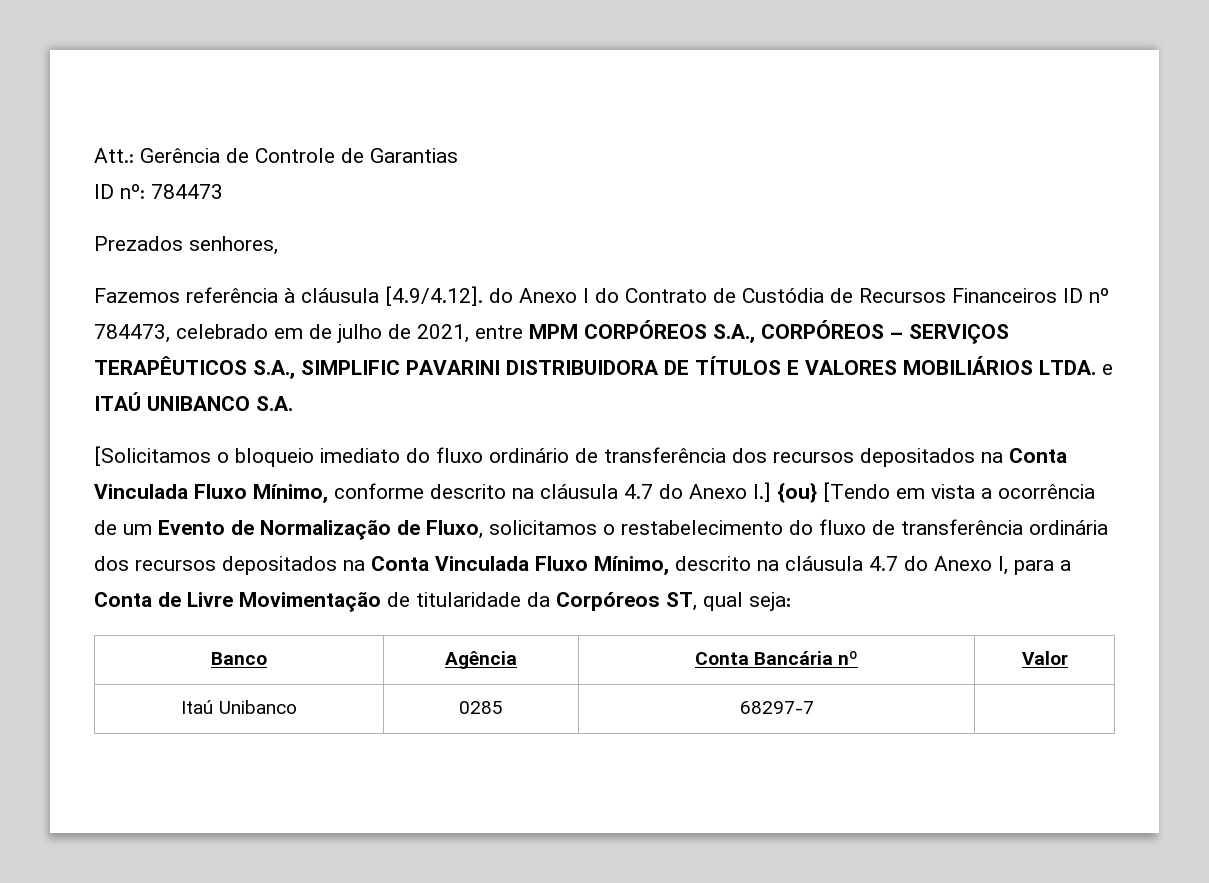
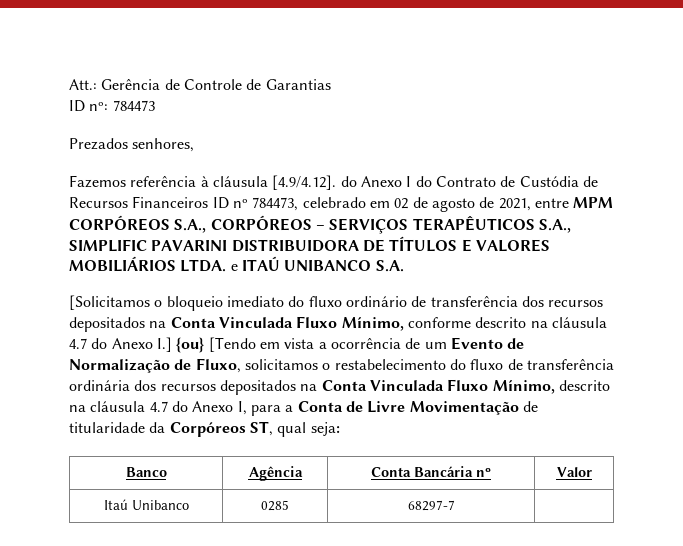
- Fazemos referência à cláusula [4.9/4.12]. do Anexo I do Contrato de Custódia de Recursos Financeiros ID nº 784473, celebrado em de julho de 2021, entre MPM CORPÓREOS S.A., CORPÓREOS – SERVIÇOS TERAPÊUTICOS S.A., SIMPLIFIC PAVARINI DISTRIBUIDORA DE TÍTULOS E VALORES MOBILIÁRIOS LTDA. e ITAÚ UNIBANCO S.A.
+ Fazemos referência à cláusula [4.9/4.12]. do Anexo I do Contrato de Custódia de Recursos Financeiros ID nº 784473, celebrado em 02 de agosto de 2021, entre MPM CORPÓREOS S.A., CORPÓREOS – SERVIÇOS TERAPÊUTICOS S.A., SIMPLIFIC PAVARINI DISTRIBUIDORA DE TÍTULOS E VALORES MOBILIÁRIOS LTDA. e ITAÚ UNIBANCO S.A.

